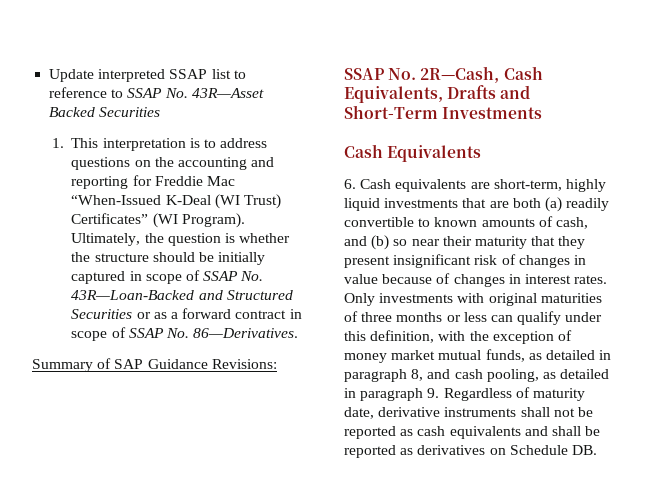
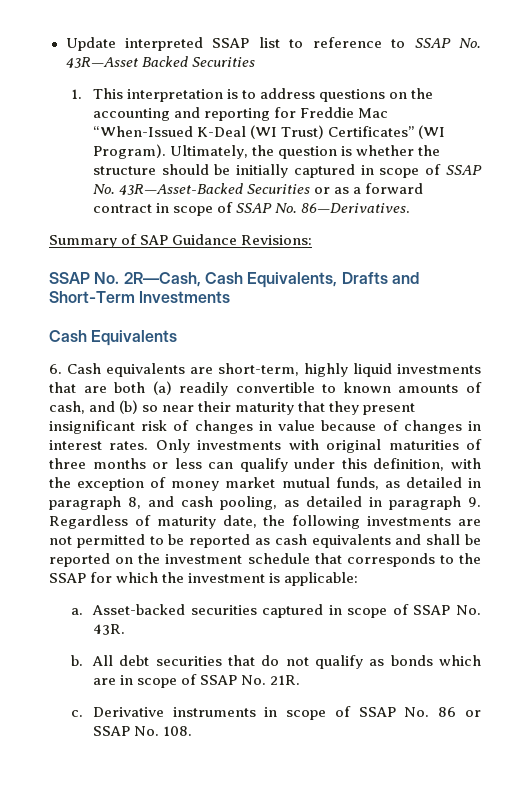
- Ultimately, the question is whether the structure should be initially captured in scope of SSAP No. 43R—Loan-Backed and Structured Securities or as a forward contract in scope of SSAP No. 86—Derivatives.
+ Ultimately, the question is whether the structure should be initially captured in scope of SSAP No. 43R—Asset-Backed Securities or as a forward contract in scope of SSAP No. 86—Derivatives.
- Only investments with original maturities of three months or less can qualify under this definition, with the exception of money market mutual funds, as detailed in paragraph 8, and cash pooling, as detailed in paragraph 9. Regardless of maturity date, derivative instruments shall not be reported as cash equivalents and shall be reported as derivatives on Schedule DB.
+ Only investments with original maturities of three months or less can qualify under this definition, with the exception of money market mutual funds, as detailed in paragraph 8, and cash pooling, as detailed in paragraph 9. Regardless of maturity date, the following investments are not permitted to be reported as cash equivalents and shall be reported on the investment schedule that corresponds to the SSAP for which the investment is applicable:
+ a. Asset-backed securities captured in scope of SSAP No. 43R.
+ b. All debt securities that do not qualify as bonds which are in scope of SSAP No. 21R.
+ c. Derivative instruments in scope of SSAP No. 86 or SSAP No. 108.

